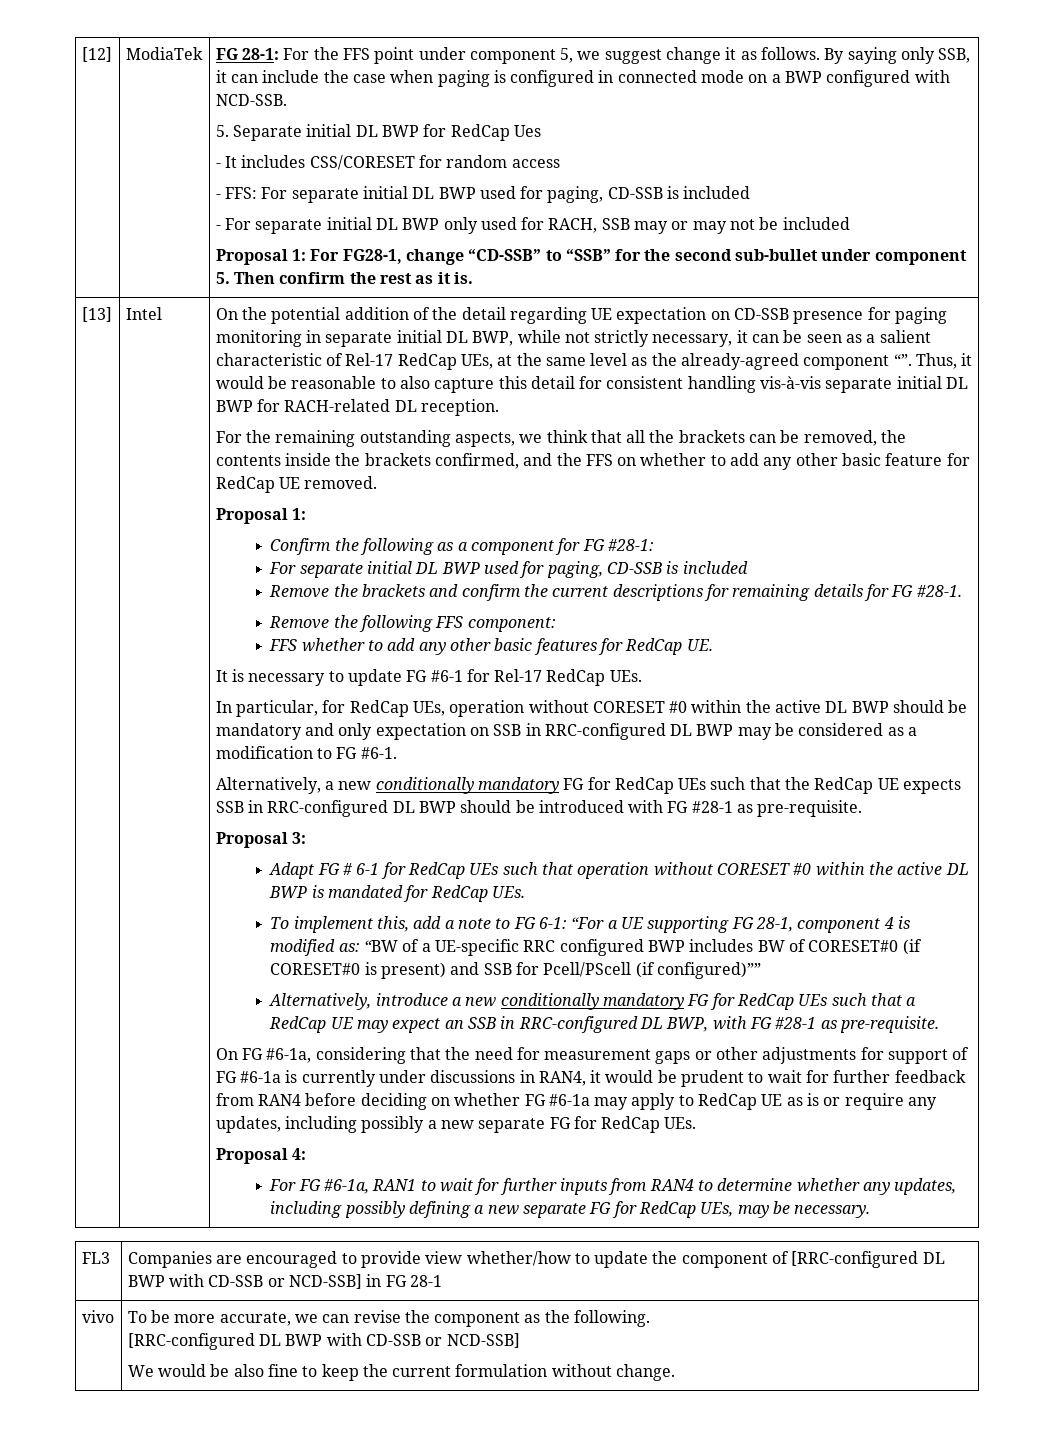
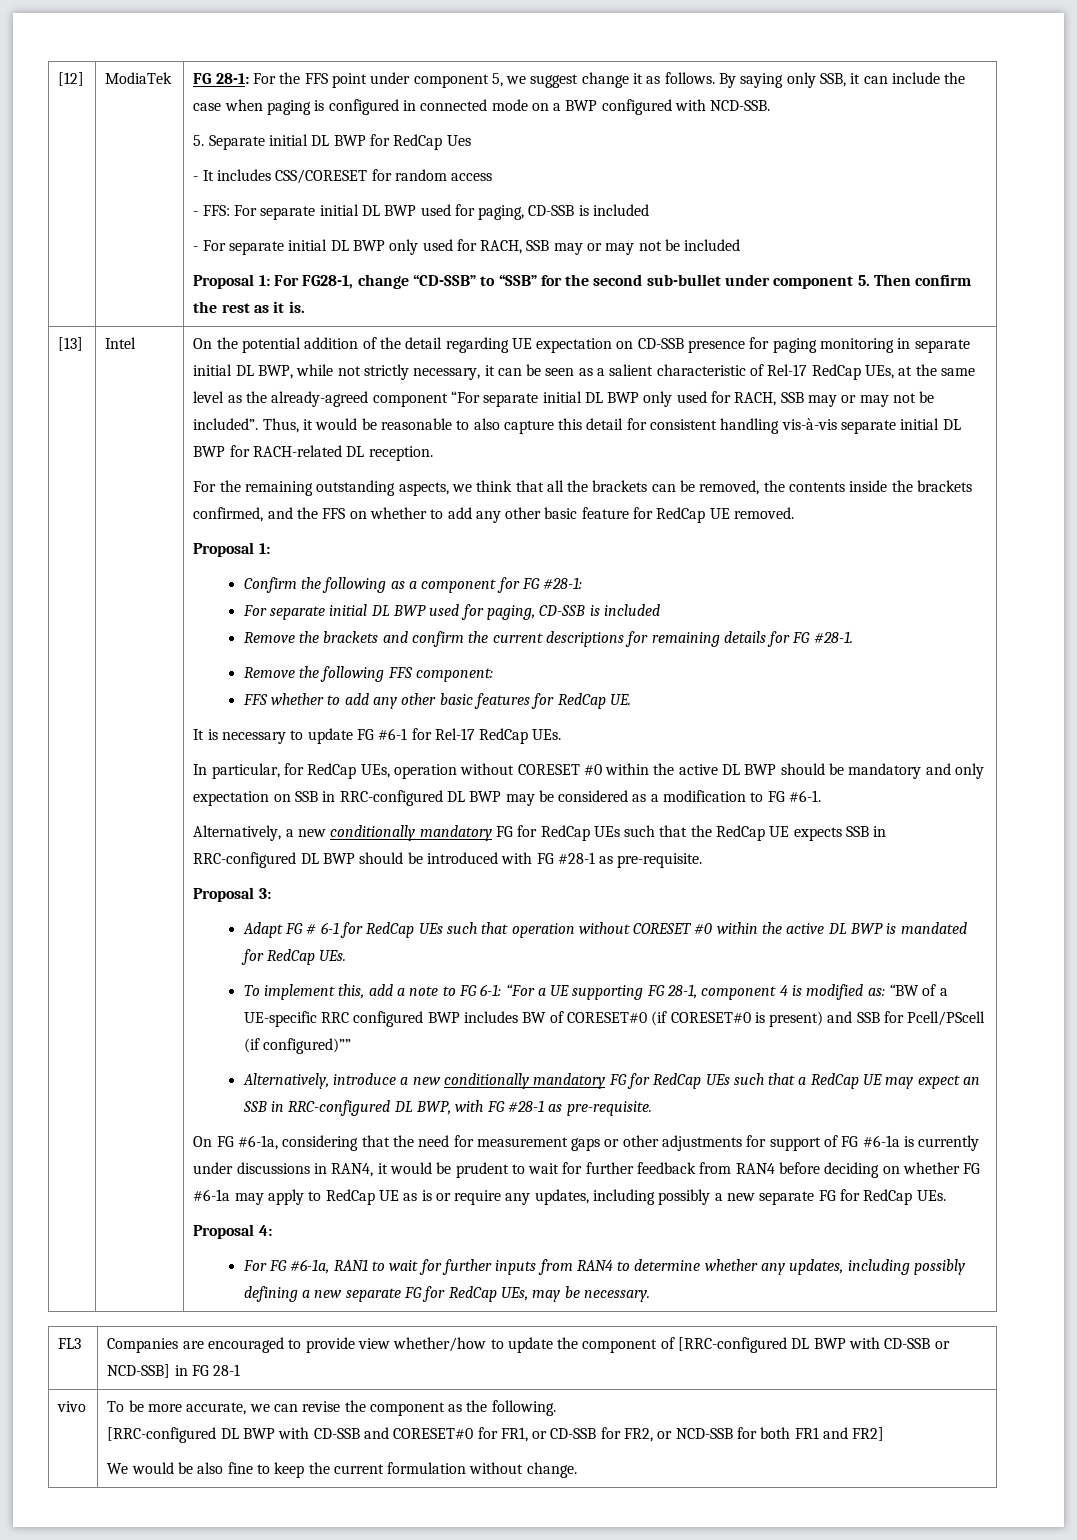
- On the potential addition of the detail regarding UE expectation on CD-SSB presence for paging monitoring in separate initial DL BWP, while not strictly necessary, it can be seen as a salient characteristic of Rel-17 RedCap UEs, at the same level as the already-agreed component “”.
+ On the potential addition of the detail regarding UE expectation on CD-SSB presence for paging monitoring in separate initial DL BWP, while not strictly necessary, it can be seen as a salient characteristic of Rel-17 RedCap UEs, at the same level as the already-agreed component “For separate initial DL BWP only used for RACH, SSB may or may not be included”.
  To be more accurate, we can revise the component as the following.
- [RRC-configured DL BWP with CD-SSB or NCD-SSB]
+ [RRC-configured DL BWP with CD-SSB and CORESET#0 for FR1, or CD-SSB for FR2, or NCD-SSB for both FR1 and FR2]

